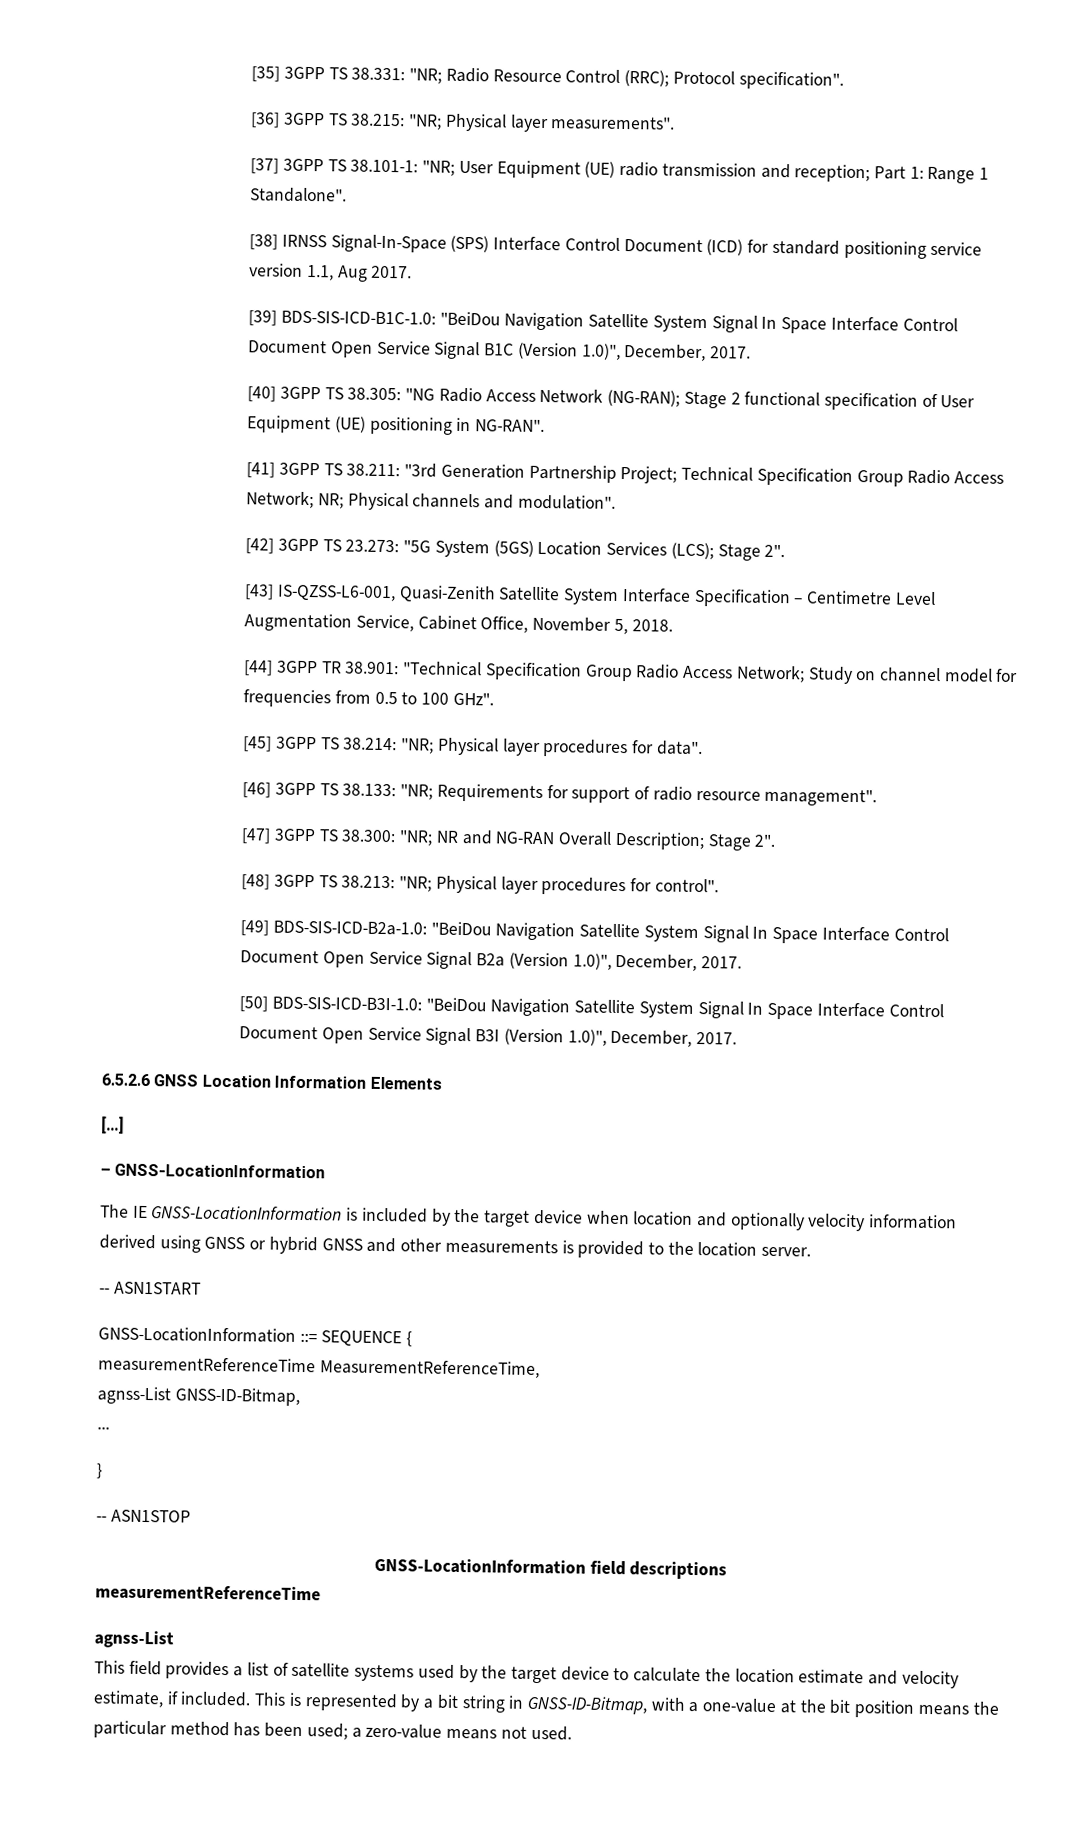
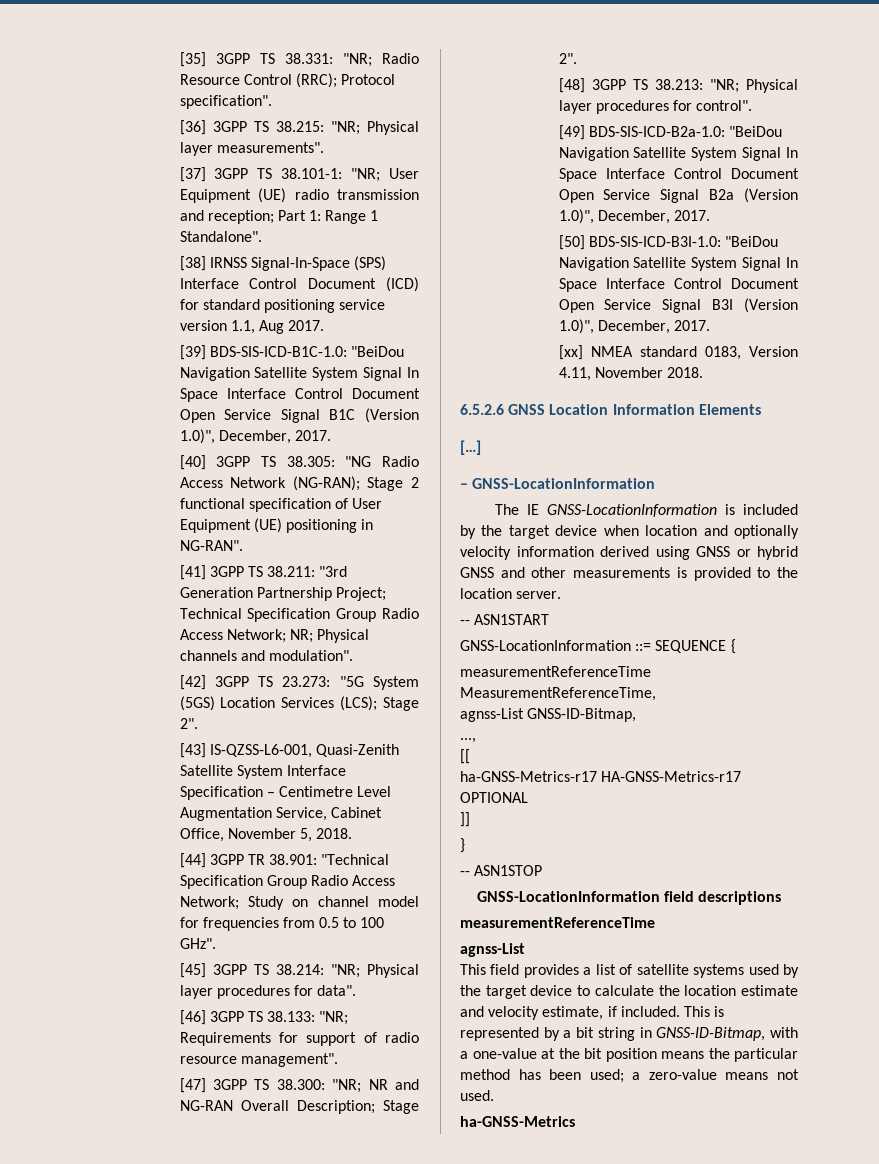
+ [xx] NMEA standard 0183, Version 4.11, November 2018.
- ...
+ ...,
+ [[
+ ha-GNSS-Metrics-r17 HA-GNSS-Metrics-r17 OPTIONAL
+ ]]
+ ha-GNSS-Metrics

